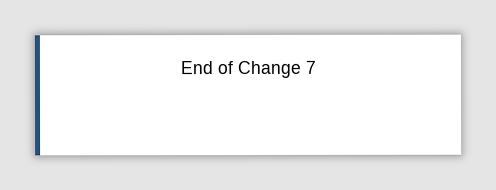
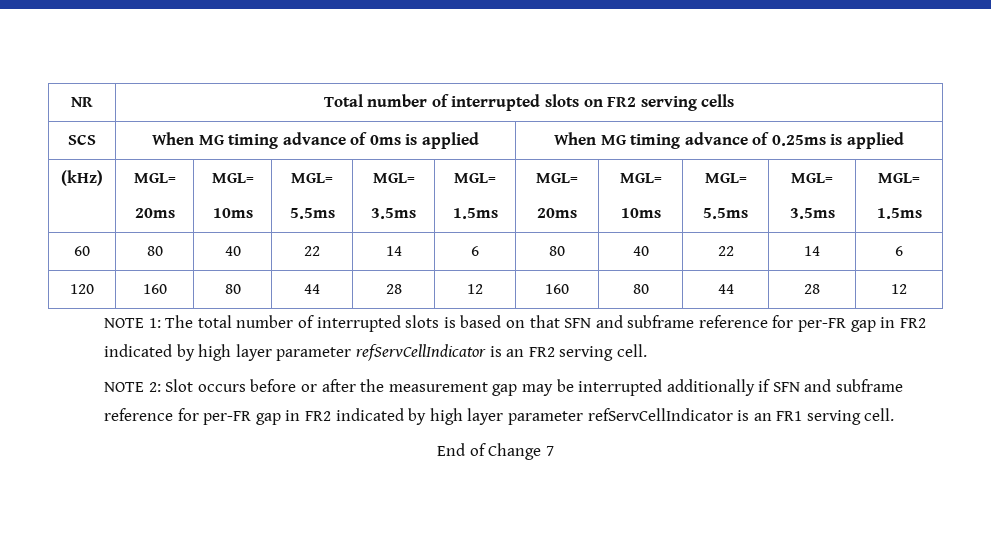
+ NR | Total number of interrupted slots on FR2 serving cells
+ SCS | When MG timing advance of 0ms is applied | When MG timing advance of 0.25ms is applied
+ (kHz) | MGL=
+ 20ms | MGL=
+ 10ms | MGL=
+ 5.5ms | MGL=
+ 3.5ms | MGL=
+ 1.5ms | MGL=
+ 20ms | MGL=
+ 10ms | MGL=
+ 5.5ms | MGL=
+ 3.5ms | MGL=
+ 1.5ms
+ 60 | 80 | 40 | 22 | 14 | 6 | 80 | 40 | 22 | 14 | 6
+ 120 | 160 | 80 | 44 | 28 | 12 | 160 | 80 | 44 | 28 | 12
+ NOTE 1: The total number of interrupted slots is based on that SFN and subframe reference for per-FR gap in FR2 indicated by high layer parameter refServCellIndicator is an FR2 serving cell.
+ NOTE 2: Slot occurs before or after the measurement gap may be interrupted additionally if SFN and subframe reference for per-FR gap in FR2 indicated by high layer parameter refServCellIndicator is an FR1 serving cell.

